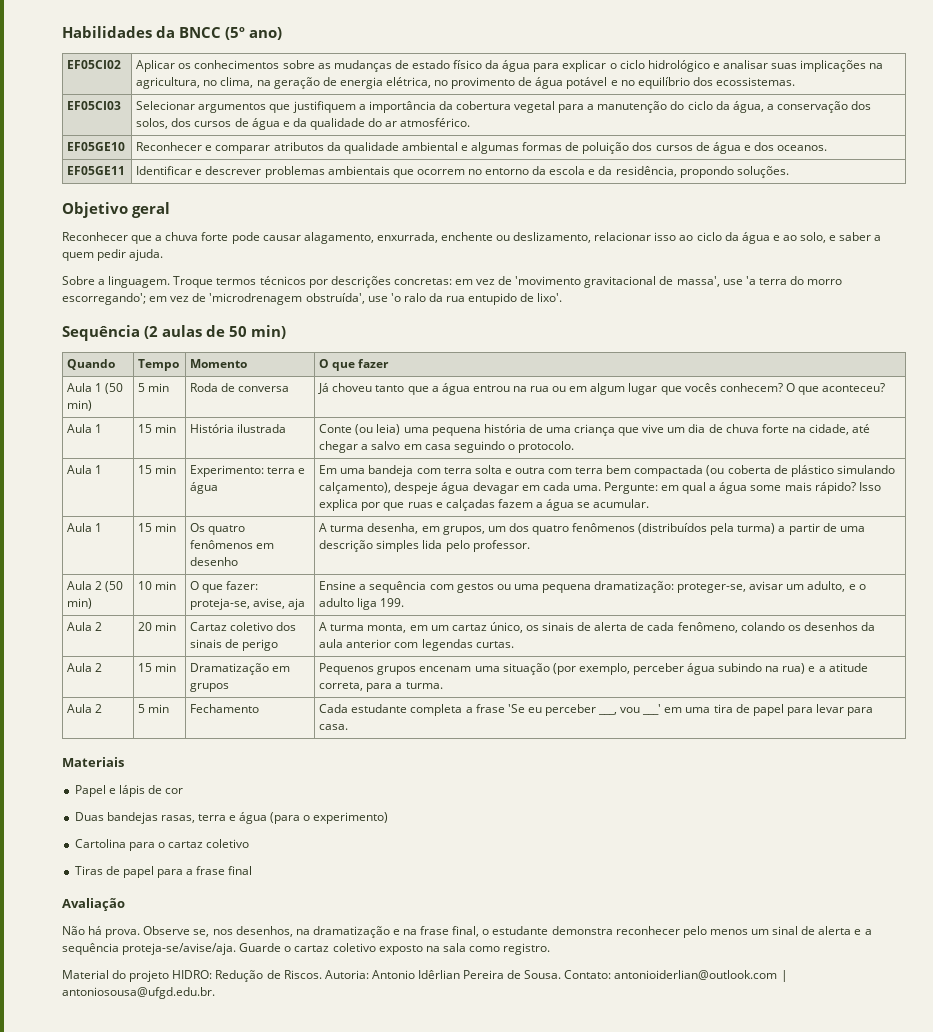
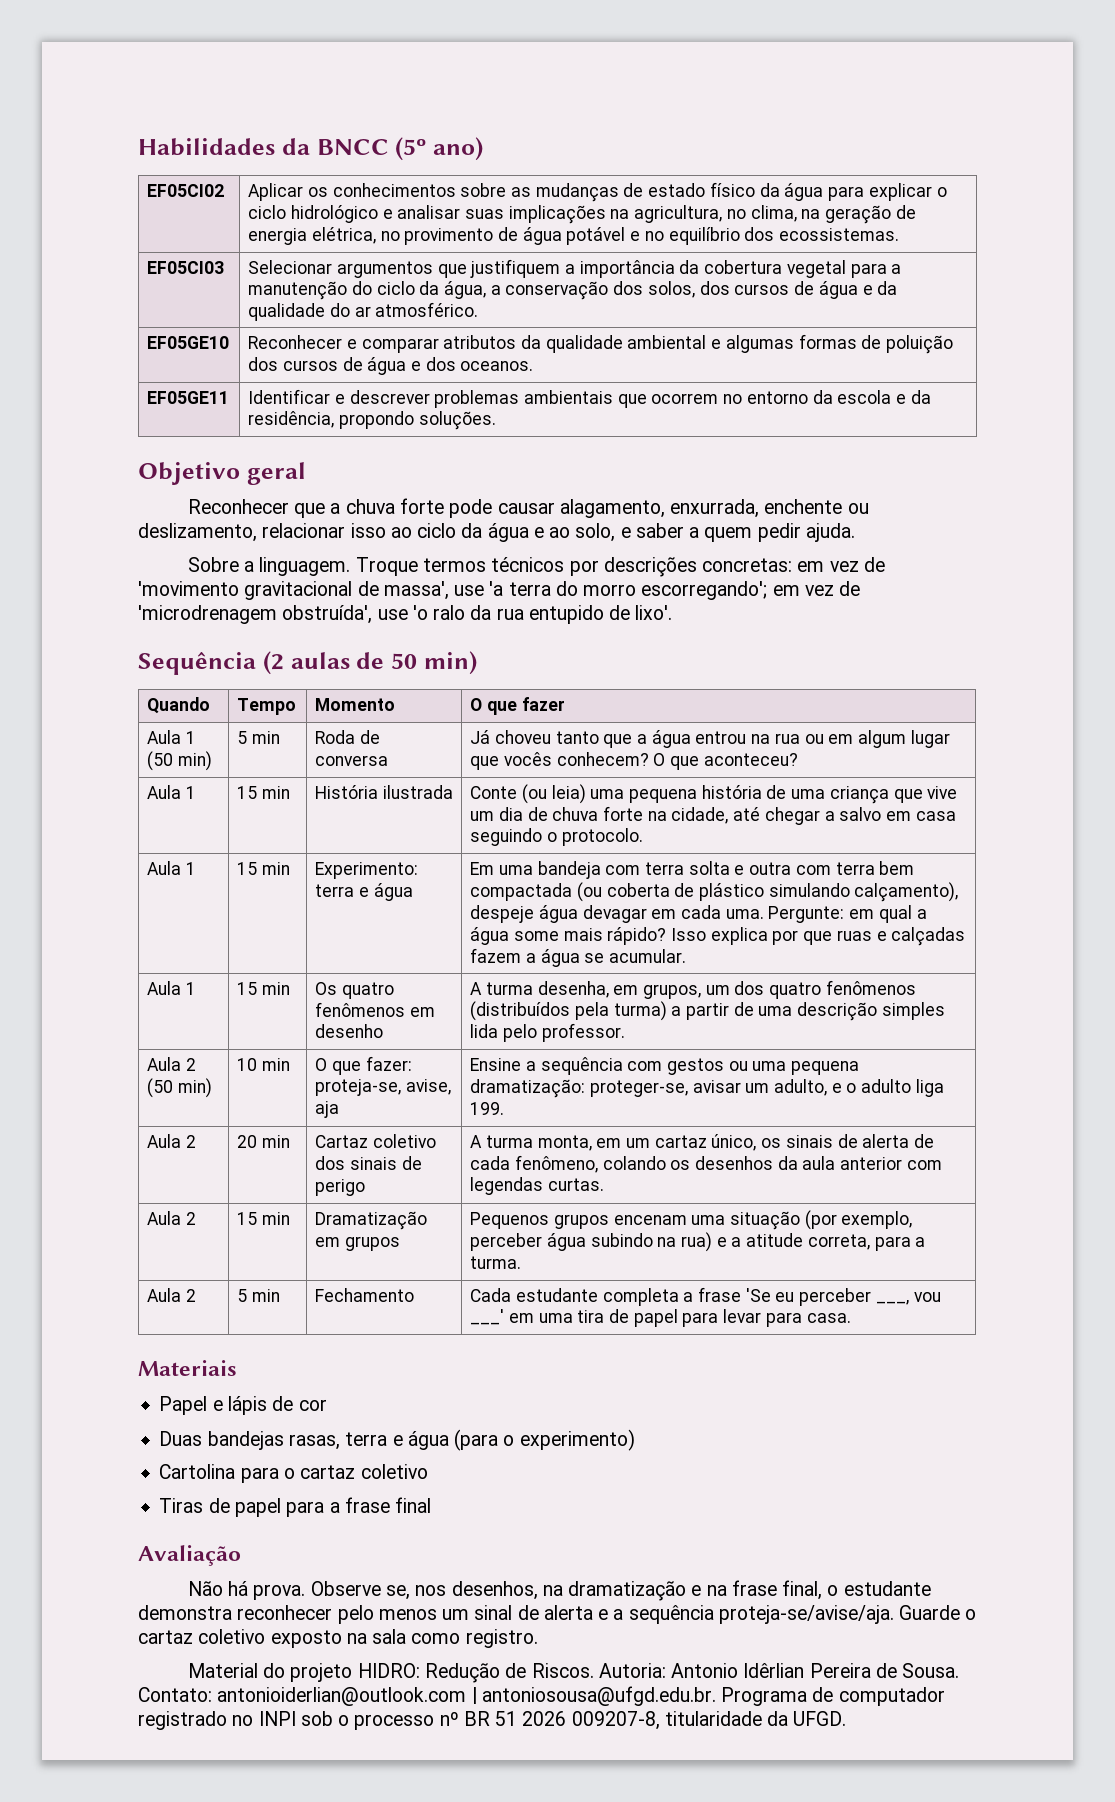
- Contato: antonioiderlian@outlook.com | antoniosousa@ufgd.edu.br.
+ Contato: antonioiderlian@outlook.com | antoniosousa@ufgd.edu.br. Programa de computador registrado no INPI sob o processo nº BR 51 2026 009207-8, titularidade da UFGD.

